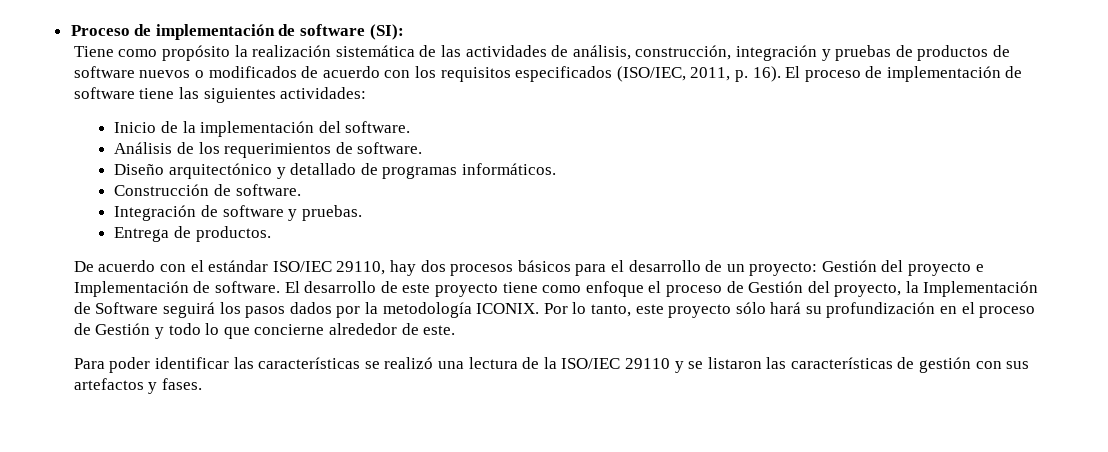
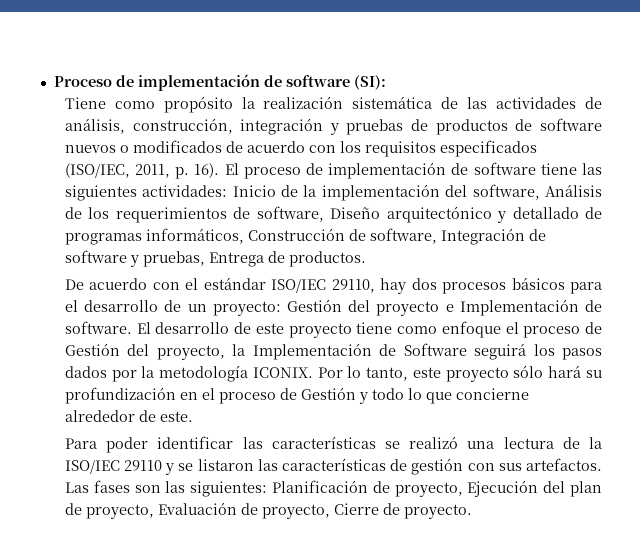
- El proceso de implementación de software tiene las siguientes actividades:
- Inicio de la implementación del software.
- Análisis de los requerimientos de software.
- Diseño arquitectónico y detallado de programas informáticos.
- Construcción de software.
- Integración de software y pruebas.
- Entrega de productos.
+ El proceso de implementación de software tiene las siguientes actividades: Inicio de la implementación del software, Análisis de los requerimientos de software, Diseño arquitectónico y detallado de programas informáticos, Construcción de software, Integración de software y pruebas, Entrega de productos.
- Para poder identificar las características se realizó una lectura de la ISO/IEC 29110 y se listaron las características de gestión con sus artefactos y fases.
+ Para poder identificar las características se realizó una lectura de la ISO/IEC 29110 y se listaron las características de gestión con sus artefactos. Las fases son las siguientes: Planificación de proyecto, Ejecución del plan de proyecto, Evaluación de proyecto, Cierre de proyecto.

